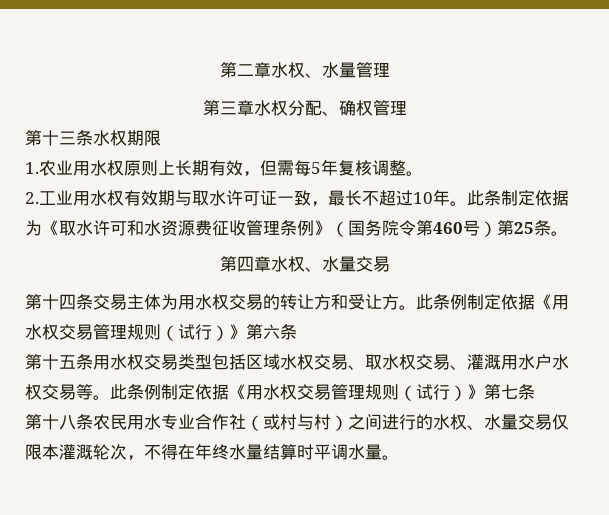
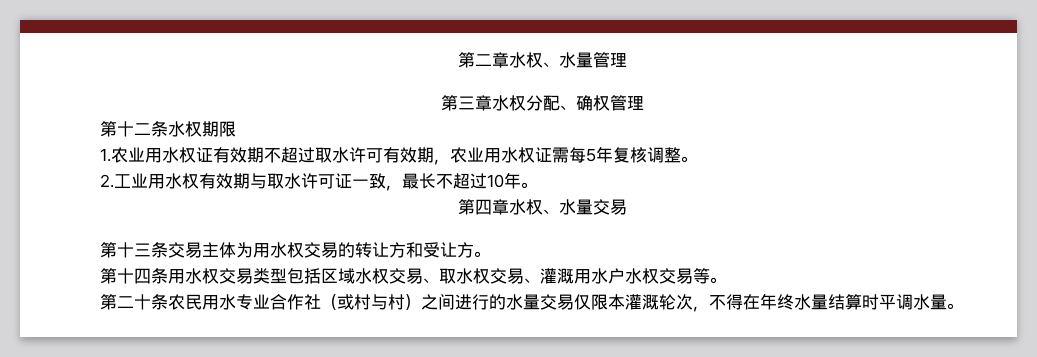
- 第十三条水权期限
+ 第十二条水权期限
- 1.农业用水权原则上长期有效，但需每5年复核调整。
+ 1.农业用水权证有效期不超过取水许可有效期，农业用水权证需每5年复核调整。
- 此条制定依据为《取水许可和水资源费征收管理条例》（国务院令第460号）第25条。
- 第十四条交易主体为用水权交易的转让方和受让方。此条例制定依据《用水权交易管理规则（试行）》第六条
- 第十五条用水权交易类型包括区域水权交易、取水权交易、灌溉用水户水权交易等。此条例制定依据《用水权交易管理规则（试行）》第七条
- 第十八条农民用水专业合作社（或村与村）之间进行的水权、水量交易仅限本灌溉轮次，不得在年终水量结算时平调水量。
+ 第十三条交易主体为用水权交易的转让方和受让方。
+ 第十四条用水权交易类型包括区域水权交易、取水权交易、灌溉用水户水权交易等。
+ 第二十条农民用水专业合作社（或村与村）之间进行的水量交易仅限本灌溉轮次，不得在年终水量结算时平调水量。

